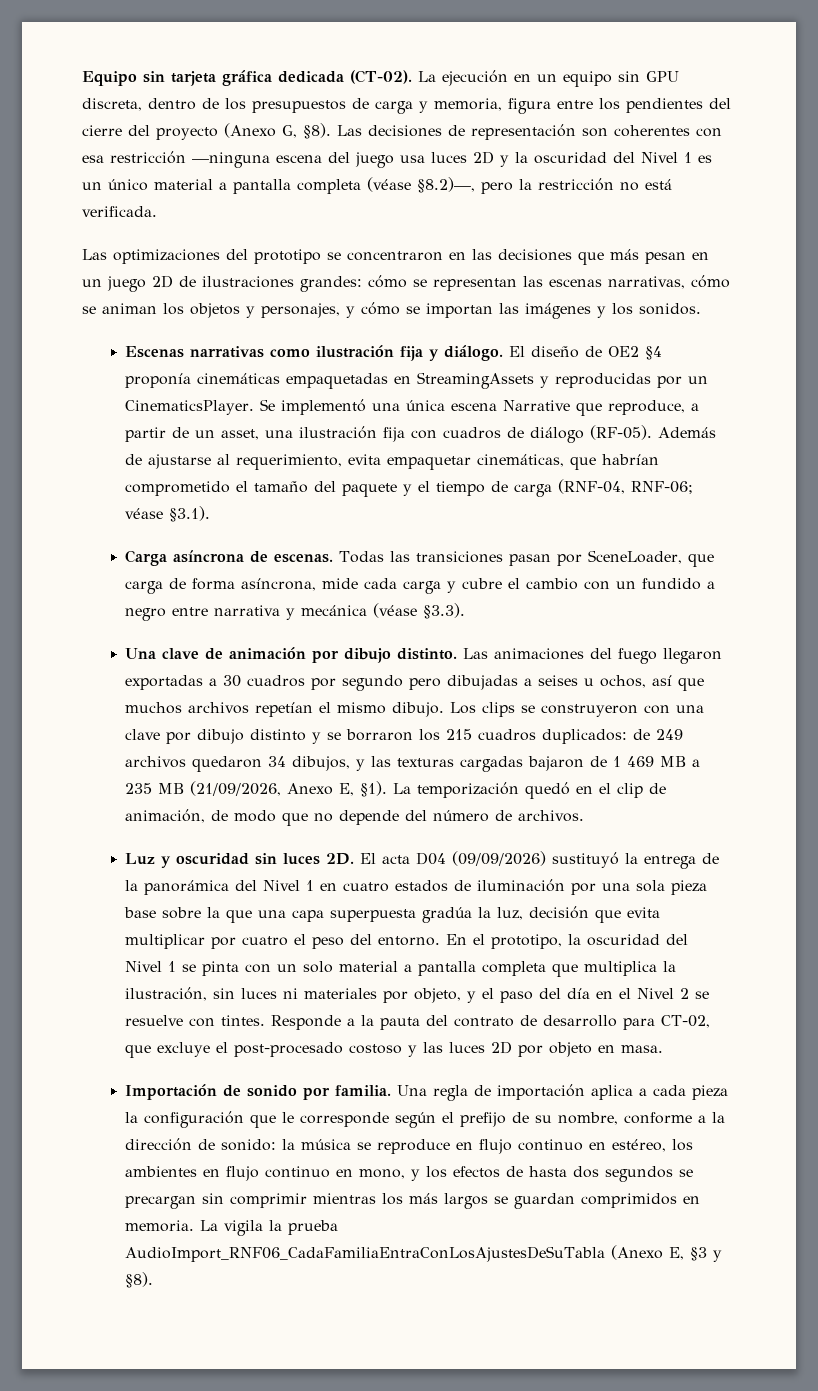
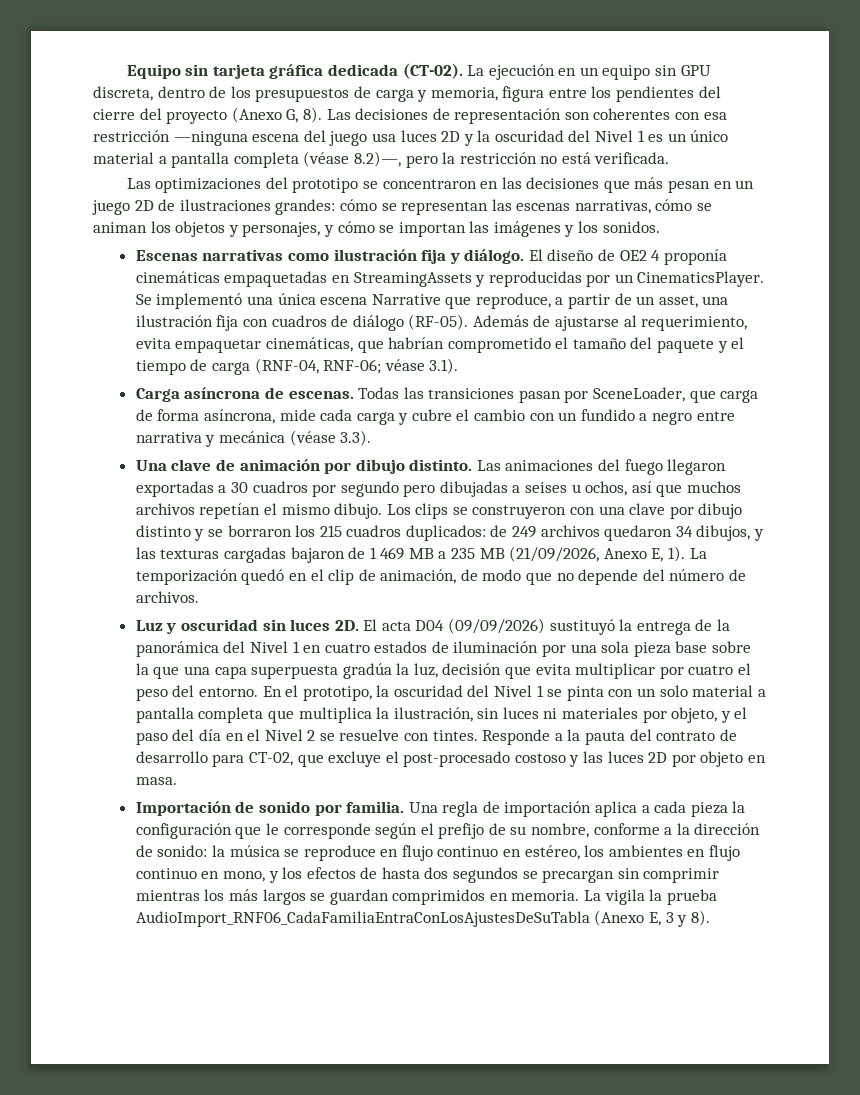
- La ejecución en un equipo sin GPU discreta, dentro de los presupuestos de carga y memoria, figura entre los pendientes del cierre del proyecto (Anexo G, §8).
+ La ejecución en un equipo sin GPU discreta, dentro de los presupuestos de carga y memoria, figura entre los pendientes del cierre del proyecto (Anexo G, 8).
- Las decisiones de representación son coherentes con esa restricción —ninguna escena del juego usa luces 2D y la oscuridad del Nivel 1 es un único material a pantalla completa (véase §8.2)—, pero la restricción no está verificada.
+ Las decisiones de representación son coherentes con esa restricción —ninguna escena del juego usa luces 2D y la oscuridad del Nivel 1 es un único material a pantalla completa (véase 8.2)—, pero la restricción no está verificada.
- El diseño de OE2 §4 proponía cinemáticas empaquetadas en StreamingAssets y reproducidas por un CinematicsPlayer.
+ El diseño de OE2 4 proponía cinemáticas empaquetadas en StreamingAssets y reproducidas por un CinematicsPlayer.
- Además de ajustarse al requerimiento, evita empaquetar cinemáticas, que habrían comprometido el tamaño del paquete y el tiempo de carga (RNF-04, RNF-06; véase §3.1).
+ Además de ajustarse al requerimiento, evita empaquetar cinemáticas, que habrían comprometido el tamaño del paquete y el tiempo de carga (RNF-04, RNF-06; véase 3.1).
- Todas las transiciones pasan por SceneLoader, que carga de forma asíncrona, mide cada carga y cubre el cambio con un fundido a negro entre narrativa y mecánica (véase §3.3).
+ Todas las transiciones pasan por SceneLoader, que carga de forma asíncrona, mide cada carga y cubre el cambio con un fundido a negro entre narrativa y mecánica (véase 3.3).
- Los clips se construyeron con una clave por dibujo distinto y se borraron los 215 cuadros duplicados: de 249 archivos quedaron 34 dibujos, y las texturas cargadas bajaron de 1 469 MB a 235 MB (21/09/2026, Anexo E, §1).
+ Los clips se construyeron con una clave por dibujo distinto y se borraron los 215 cuadros duplicados: de 249 archivos quedaron 34 dibujos, y las texturas cargadas bajaron de 1 469 MB a 235 MB (21/09/2026, Anexo E, 1).
- La vigila la prueba AudioImport_RNF06_CadaFamiliaEntraConLosAjustesDeSuTabla (Anexo E, §3 y §8).
+ La vigila la prueba AudioImport_RNF06_CadaFamiliaEntraConLosAjustesDeSuTabla (Anexo E, 3 y 8).

